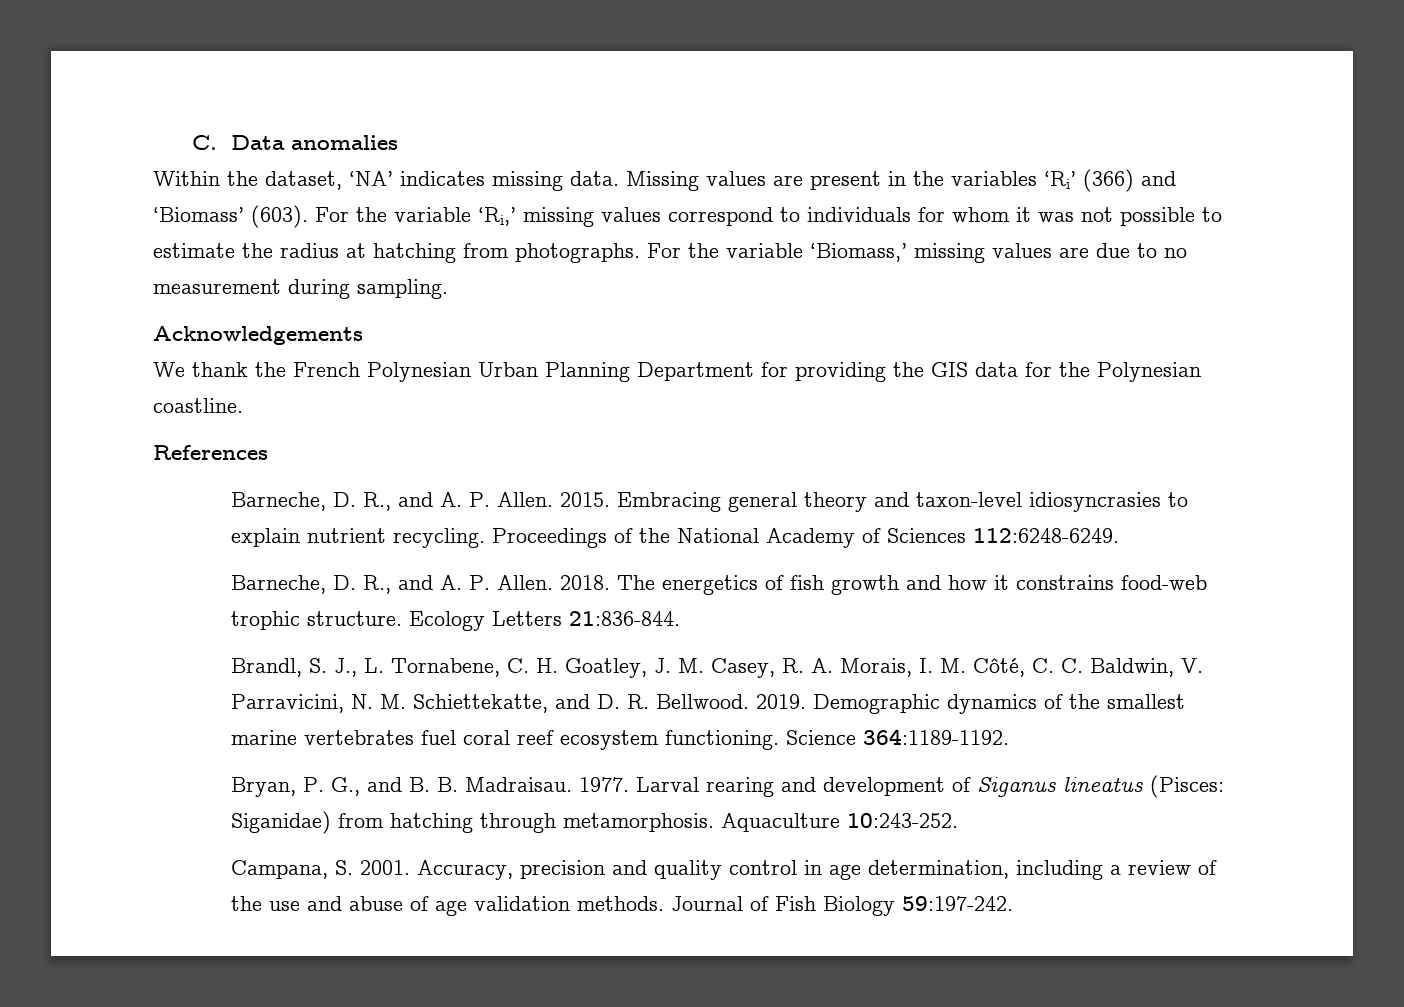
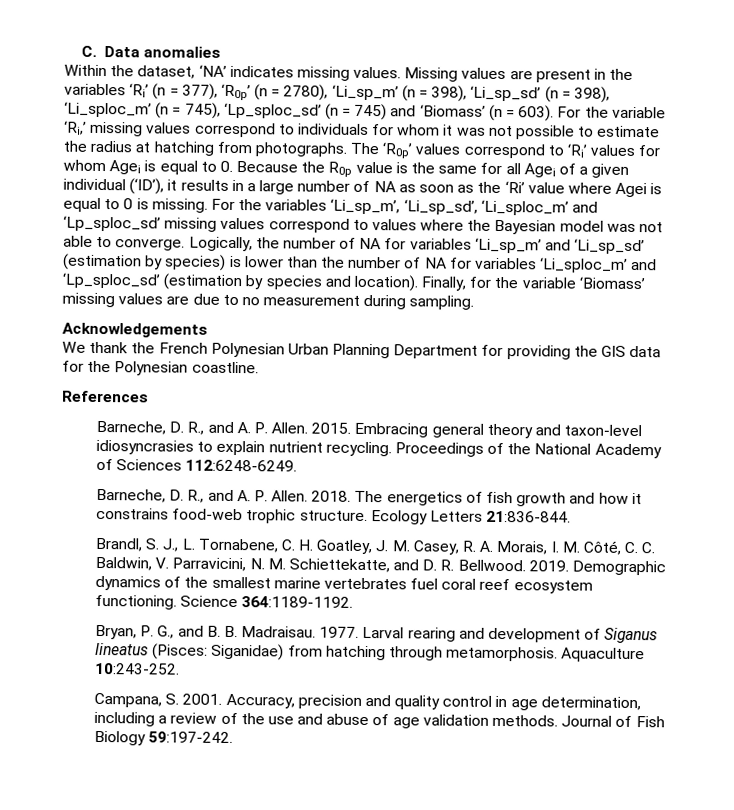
- Within the dataset, ‘NA’ indicates missing data.
+ Within the dataset, ‘NA’ indicates missing values.
- Missing values are present in the variables ‘Ri’ (366) and ‘Biomass’ (603).
+ Missing values are present in the variables ‘Ri’ (n = 377), ‘R0p’ (n = 2780), ‘Li_sp_m’ (n = 398), ‘Li_sp_sd’ (n = 398), ‘Li_sploc_m’ (n = 745), ‘Lp_sploc_sd’ (n = 745) and ‘Biomass’ (n = 603).
- For the variable ‘Biomass,’ missing values are due to no measurement during sampling.
+ The ‘R0p’ values correspond to ‘Ri’ values for whom Agei is equal to 0. Because the R0p value is the same for all Agei of a given individual (‘ID’), it results in a large number of NA as soon as the ‘Ri’ value where Agei is equal to 0 is missing. For the variables ‘Li_sp_m’, ‘Li_sp_sd’, ‘Li_sploc_m’ and ‘Lp_sploc_sd’ missing values correspond to values where the Bayesian model was not able to converge. Logically, the number of NA for variables ‘Li_sp_m’ and ‘Li_sp_sd’ (estimation by species) is lower than the number of NA for variables ‘Li_sploc_m’ and ‘Lp_sploc_sd’ (estimation by species and location). Finally, for the variable ‘Biomass’ missing values are due to no measurement during sampling.

